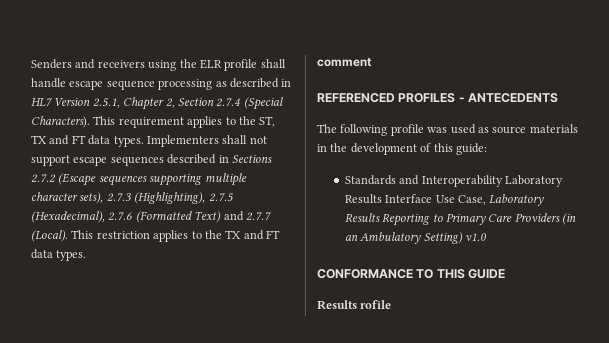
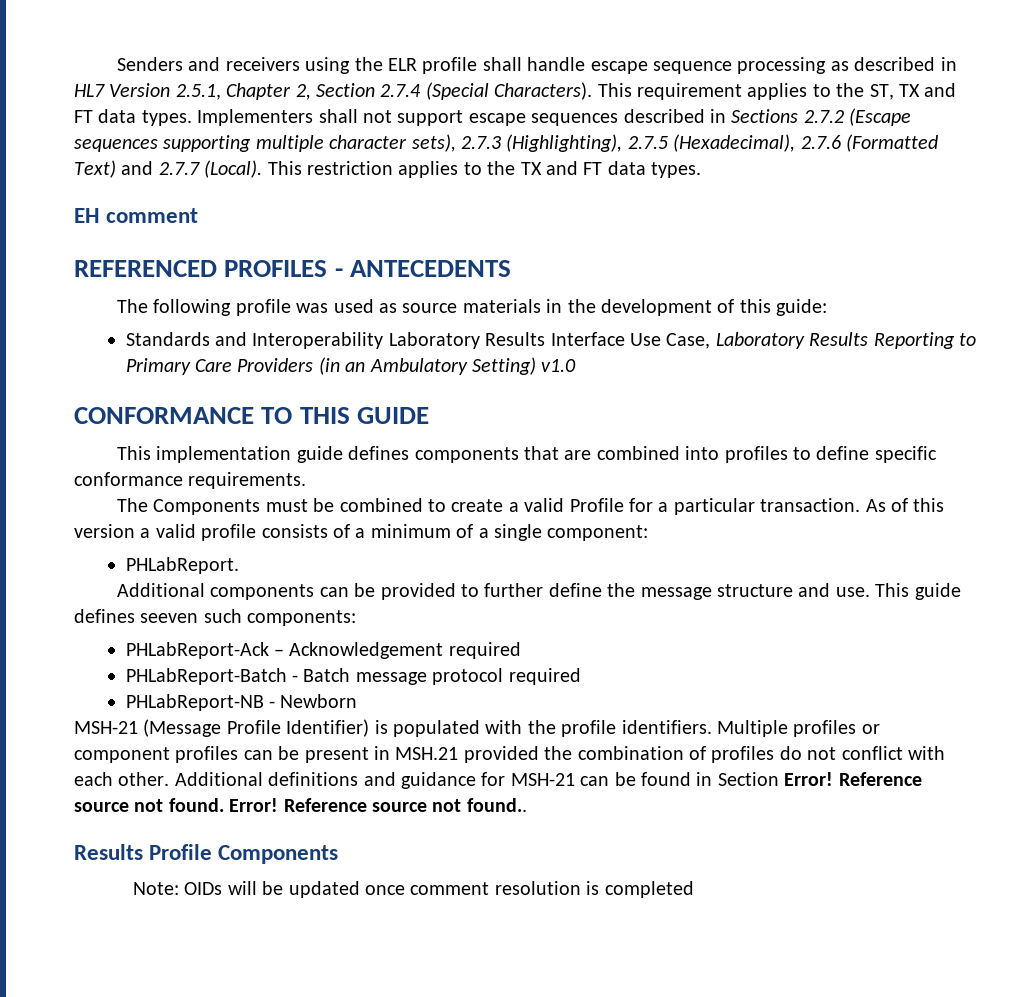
- comment
+ EH comment
- Results rofile
+ This implementation guide defines components that are combined into profiles to define specific conformance requirements.
+ The Components must be combined to create a valid Profile for a particular transaction. As of this version a valid profile consists of a minimum of a single component:
+ PHLabReport.
+ Additional components can be provided to further define the message structure and use. This guide defines seeven such components:
+ PHLabReport-Ack – Acknowledgement required
+ PHLabReport-Batch - Batch message protocol required
+ PHLabReport-NB - Newborn
+ MSH-21 (Message Profile Identifier) is populated with the profile identifiers. Multiple profiles or component profiles can be present in MSH.21 provided the combination of profiles do not conflict with each other. Additional definitions and guidance for MSH-21 can be found in Section Error! Reference source not found. Error! Reference source not found..
+ Results Profile Components
+ Note: OIDs will be updated once comment resolution is completed

